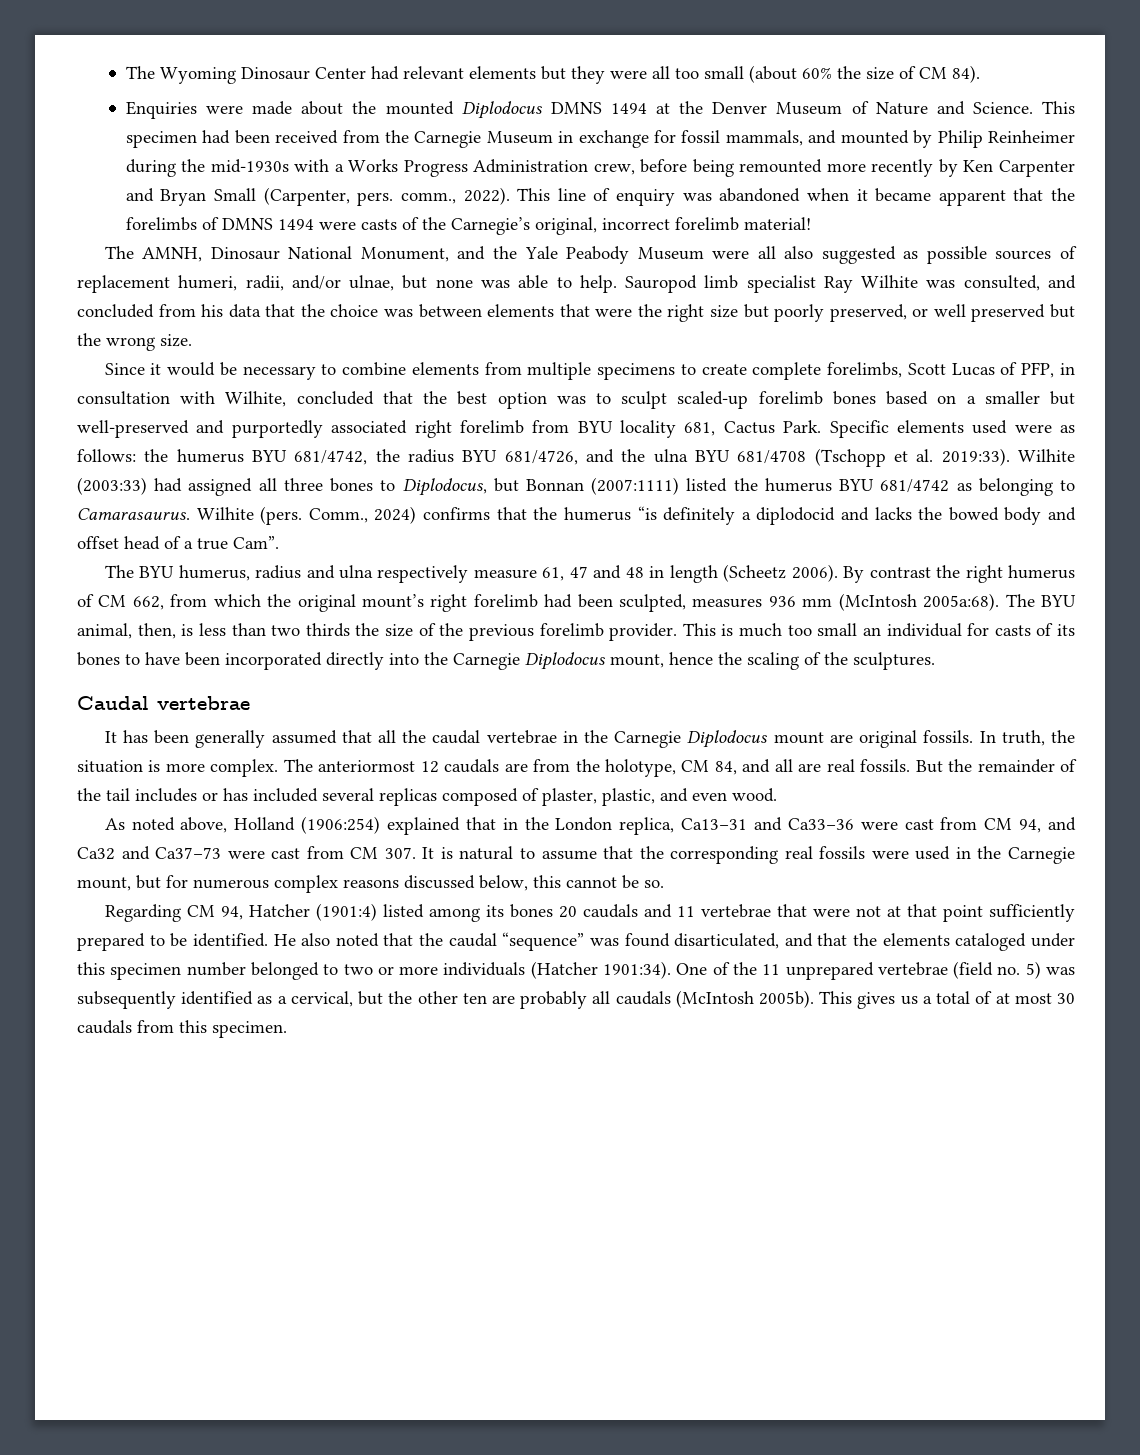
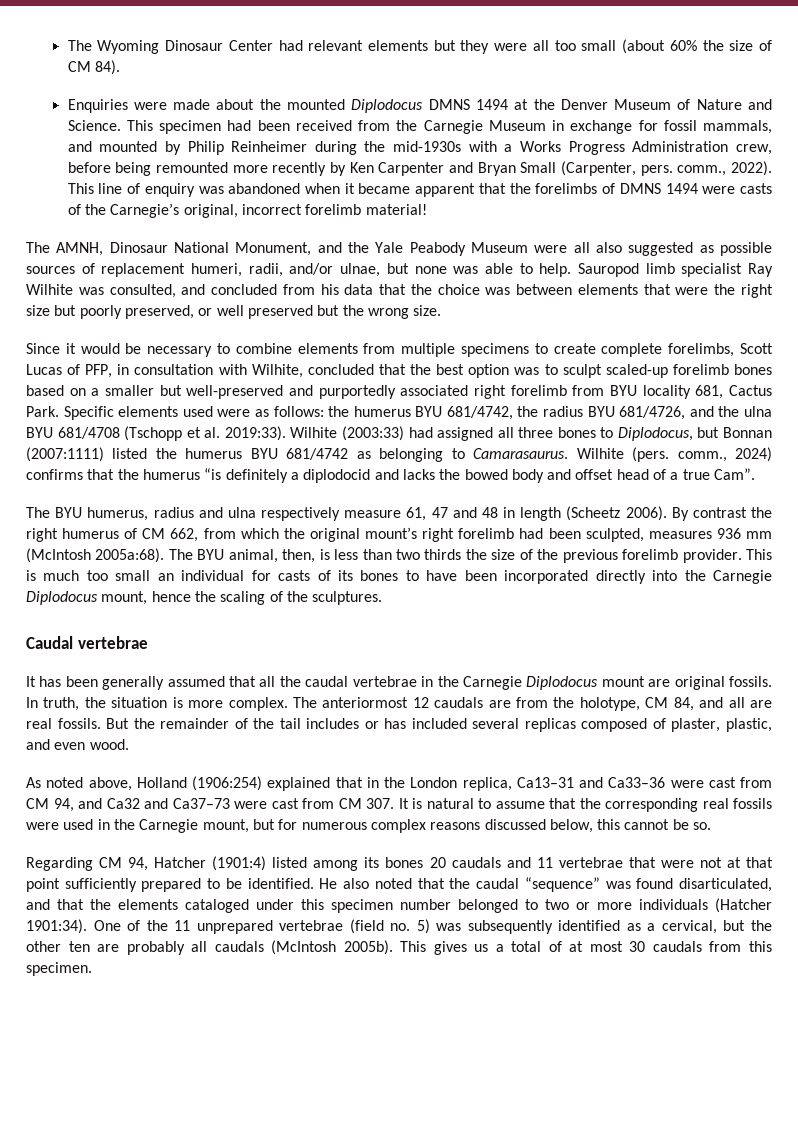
- Wilhite (pers. Comm., 2024) confirms that the humerus “is definitely a diplodocid and lacks the bowed body and offset head of a true Cam”.
+ Wilhite (pers. comm., 2024) confirms that the humerus “is definitely a diplodocid and lacks the bowed body and offset head of a true Cam”.

